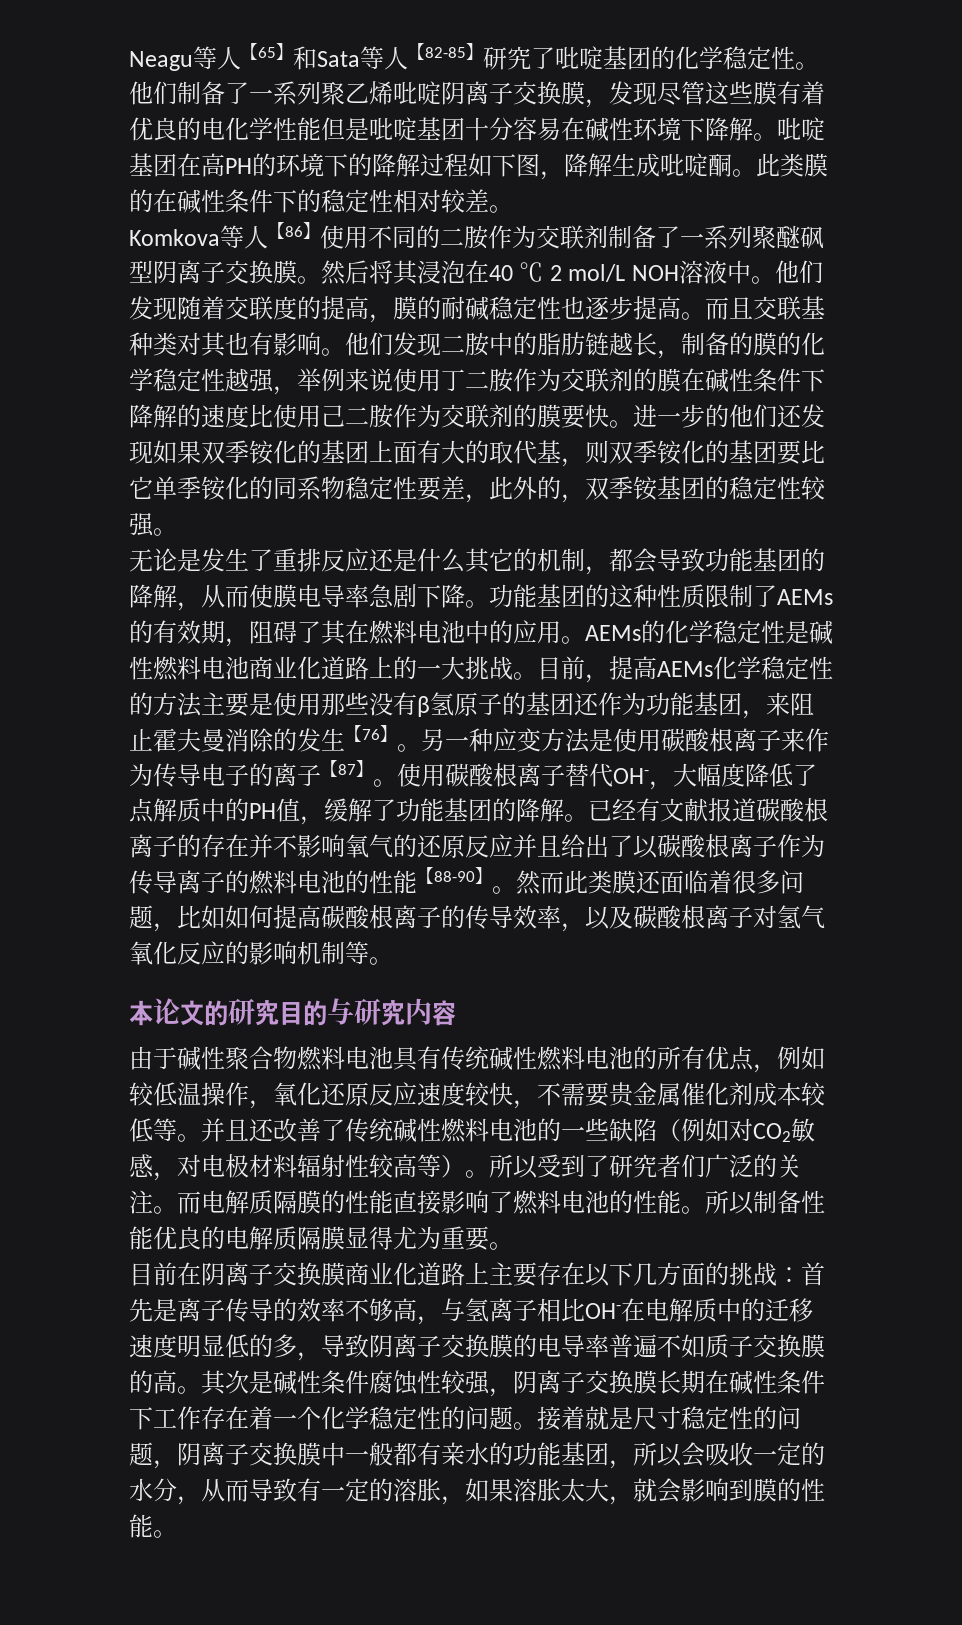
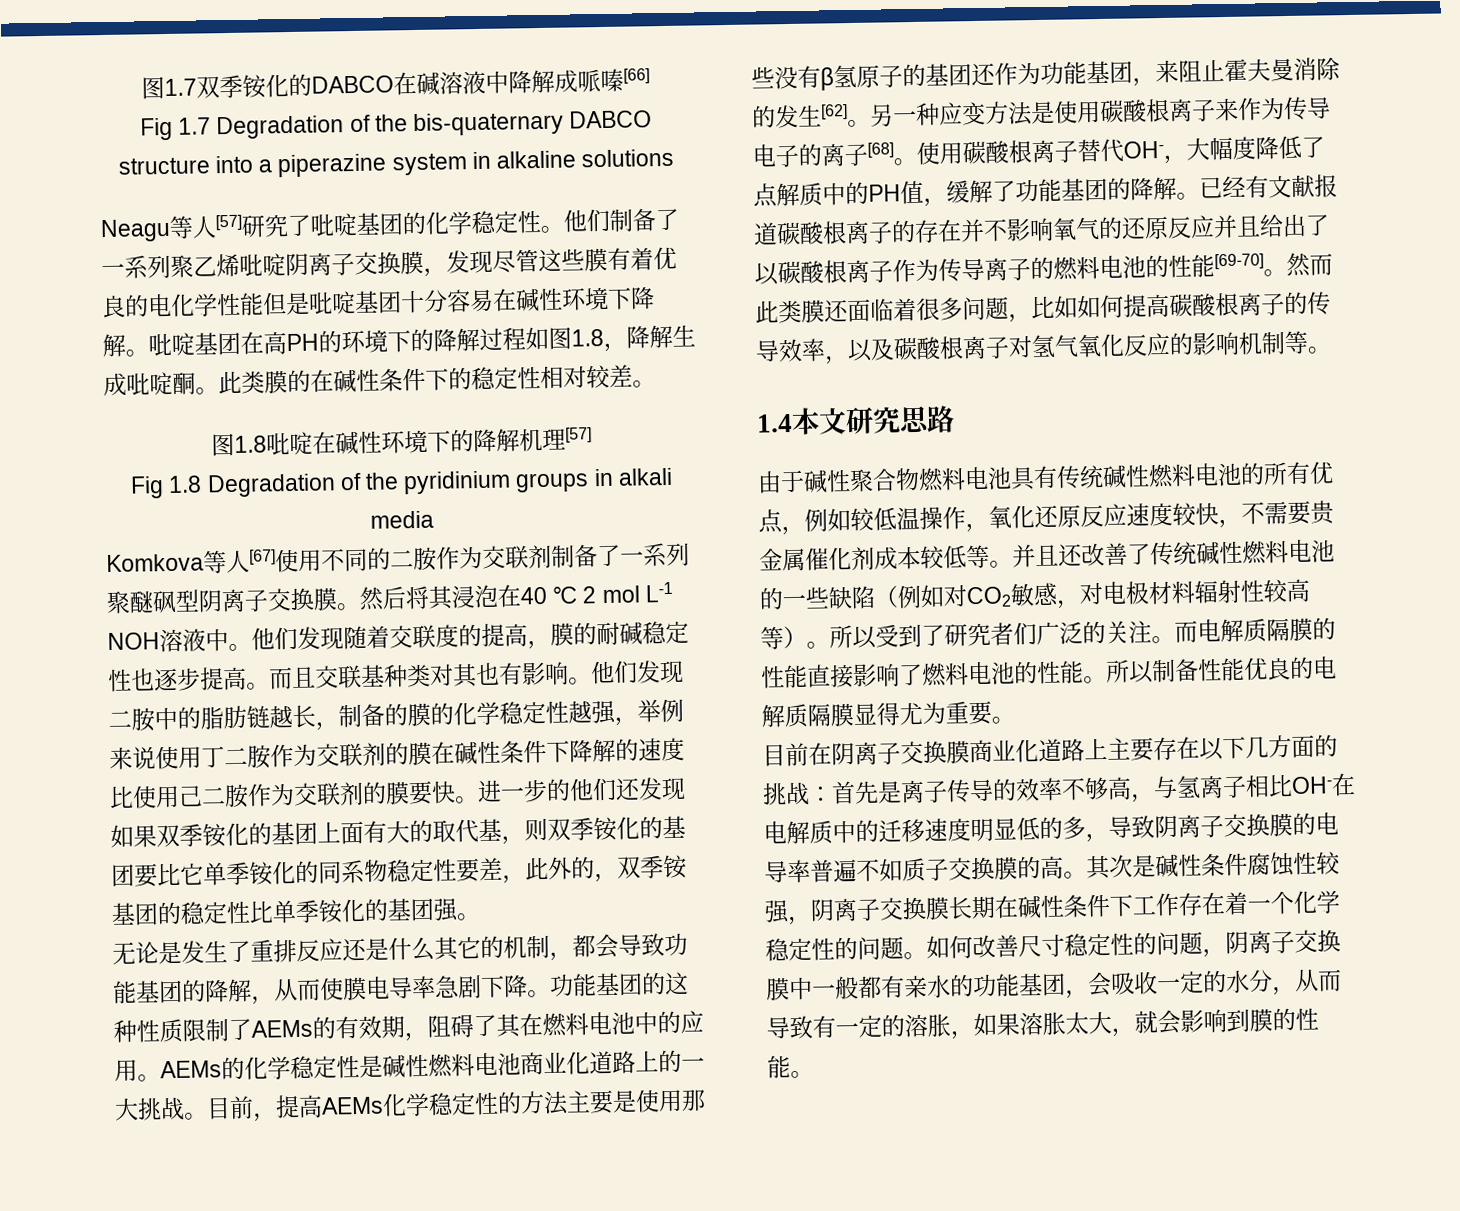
- Neagu等人【65】和Sata等人【82-85】研究了吡啶基团的化学稳定性。
+ 图1.7双季铵化的DABCO在碱溶液中降解成哌嗪[66]
+ Fig 1.7 Degradation of the bis-quaternary DABCO structure into a piperazine system in alkaline solutions
+ Neagu等人[57]研究了吡啶基团的化学稳定性。
- 吡啶基团在高PH的环境下的降解过程如下图，降解生成吡啶酮。
+ 吡啶基团在高PH的环境下的降解过程如图1.8，降解生成吡啶酮。
+ 图1.8吡啶在碱性环境下的降解机理[57]
+ Fig 1.8 Degradation of the pyridinium groups in alkali media
- Komkova等人【86】使用不同的二胺作为交联剂制备了一系列聚醚砜型阴离子交换膜。
+ Komkova等人[67]使用不同的二胺作为交联剂制备了一系列聚醚砜型阴离子交换膜。
- 然后将其浸泡在40 ℃ 2 mol/L NOH溶液中。
+ 然后将其浸泡在40 ℃ 2 mol L-1 NOH溶液中。
- 进一步的他们还发现如果双季铵化的基团上面有大的取代基，则双季铵化的基团要比它单季铵化的同系物稳定性要差，此外的，双季铵基团的稳定性较强。
+ 进一步的他们还发现如果双季铵化的基团上面有大的取代基，则双季铵化的基团要比它单季铵化的同系物稳定性要差，此外的，双季铵基团的稳定性比单季铵化的基团强。
- 目前，提高AEMs化学稳定性的方法主要是使用那些没有β氢原子的基团还作为功能基团，来阻止霍夫曼消除的发生【76】。
+ 目前，提高AEMs化学稳定性的方法主要是使用那些没有β氢原子的基团还作为功能基团，来阻止霍夫曼消除的发生[62]。
- 另一种应变方法是使用碳酸根离子来作为传导电子的离子【87】。
+ 另一种应变方法是使用碳酸根离子来作为传导电子的离子[68]。
- 已经有文献报道碳酸根离子的存在并不影响氧气的还原反应并且给出了以碳酸根离子作为传导离子的燃料电池的性能【88-90】。
+ 已经有文献报道碳酸根离子的存在并不影响氧气的还原反应并且给出了以碳酸根离子作为传导离子的燃料电池的性能[69-70]。
- 本论文的研究目的与研究内容
+ 1.4本文研究思路
- 接着就是尺寸稳定性的问题，阴离子交换膜中一般都有亲水的功能基团，所以会吸收一定的水分，从而导致有一定的溶胀，如果溶胀太大，就会影响到膜的性能。
+ 如何改善尺寸稳定性的问题，阴离子交换膜中一般都有亲水的功能基团，会吸收一定的水分，从而导致有一定的溶胀，如果溶胀太大，就会影响到膜的性能。

